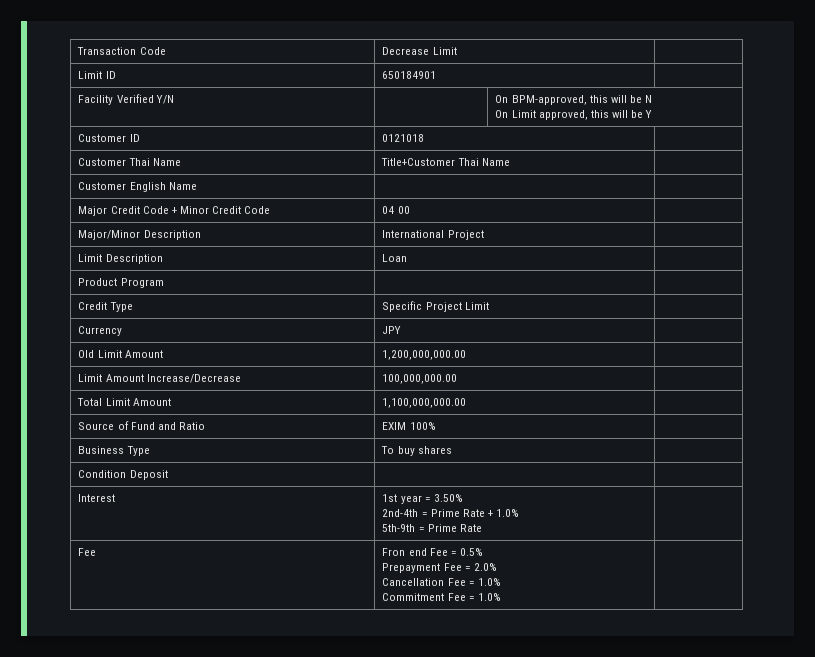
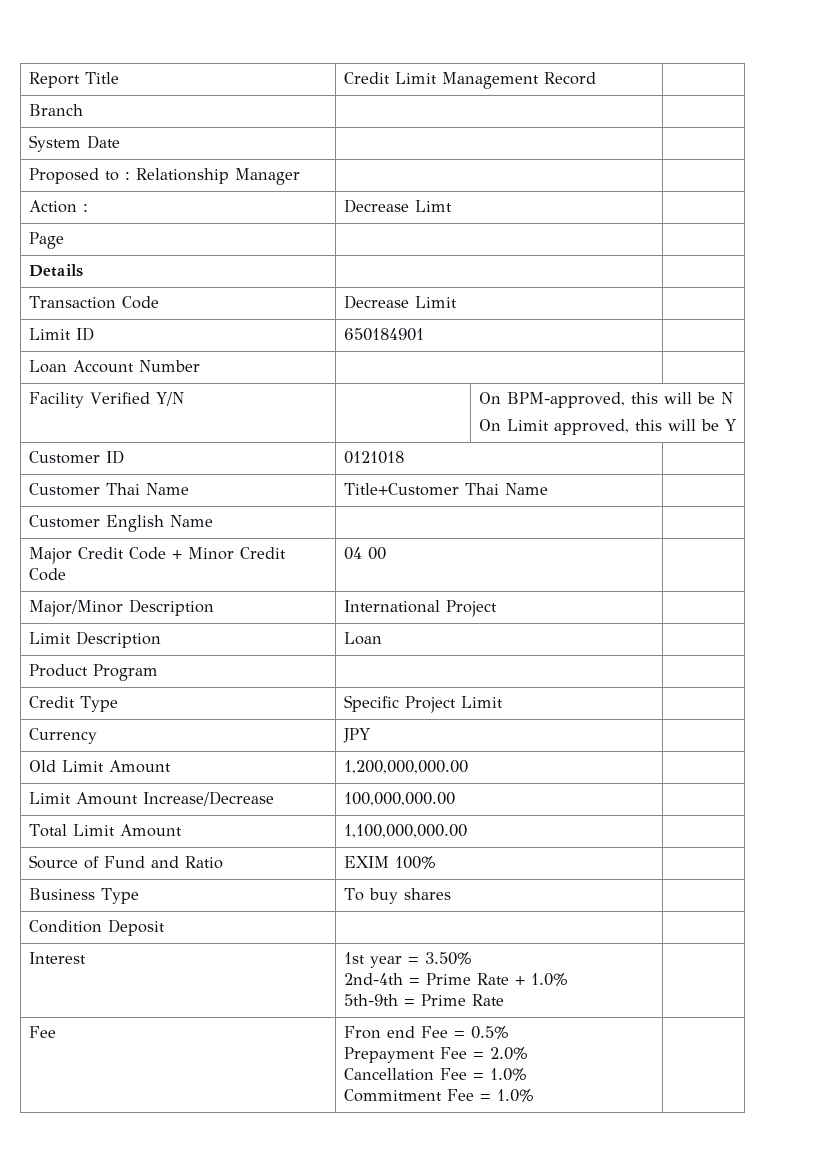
+ Report Title | Credit Limit Management Record |
+ Branch | |
+ System Date | |
+ Proposed to : Relationship Manager | |
+ Action : | Decrease Limt |
+ Page | |
+ Details | |
+ Loan Account Number | |

